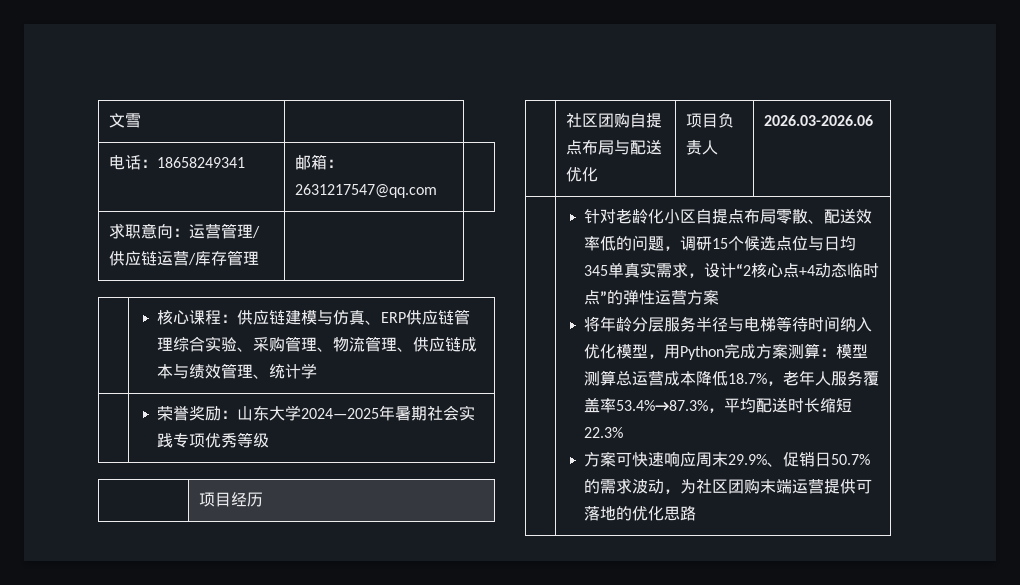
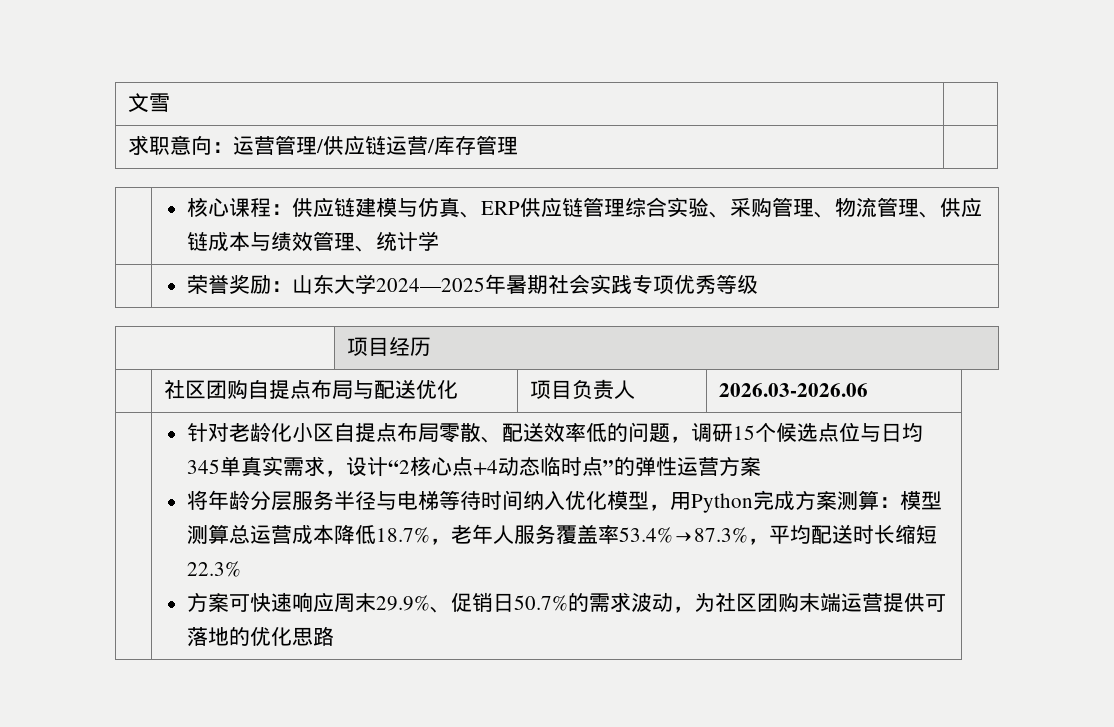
- 电话：18658249341 | 邮箱：2631217547@qq.com |

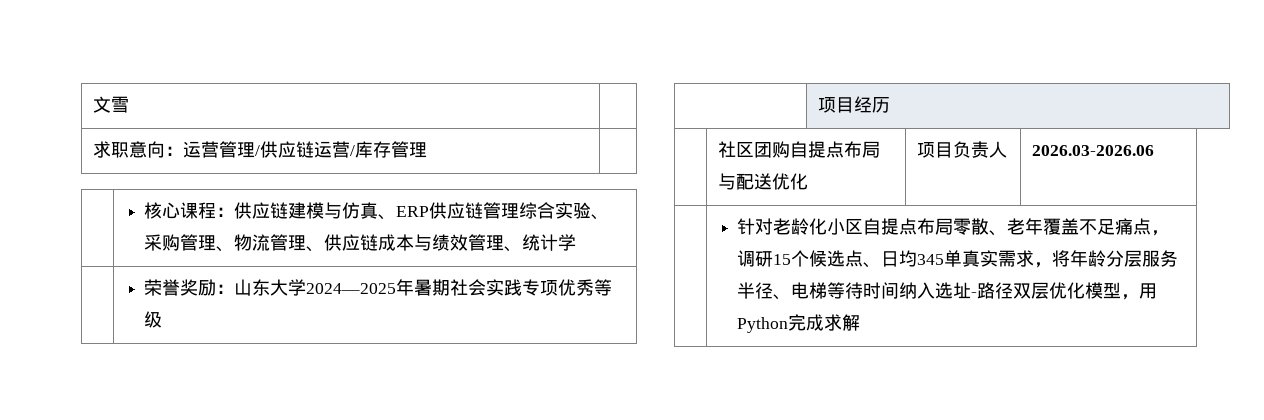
- 针对老龄化小区自提点布局零散、配送效率低的问题，调研15个候选点位与日均345单真实需求，设计“2核心点+4动态临时点”的弹性运营方案
- 将年龄分层服务半径与电梯等待时间纳入优化模型，用Python完成方案测算：模型测算总运营成本降低18.7%，老年人服务覆盖率53.4%→87.3%，平均配送时长缩短22.3%
- 方案可快速响应周末29.9%、促销日50.7%的需求波动，为社区团购末端运营提供可落地的优化思路
+ 针对老龄化小区自提点布局零散、老年覆盖不足痛点，调研15个候选点、日均345单真实需求，将年龄分层服务半径、电梯等待时间纳入选址-路径双层优化模型，用Python完成求解

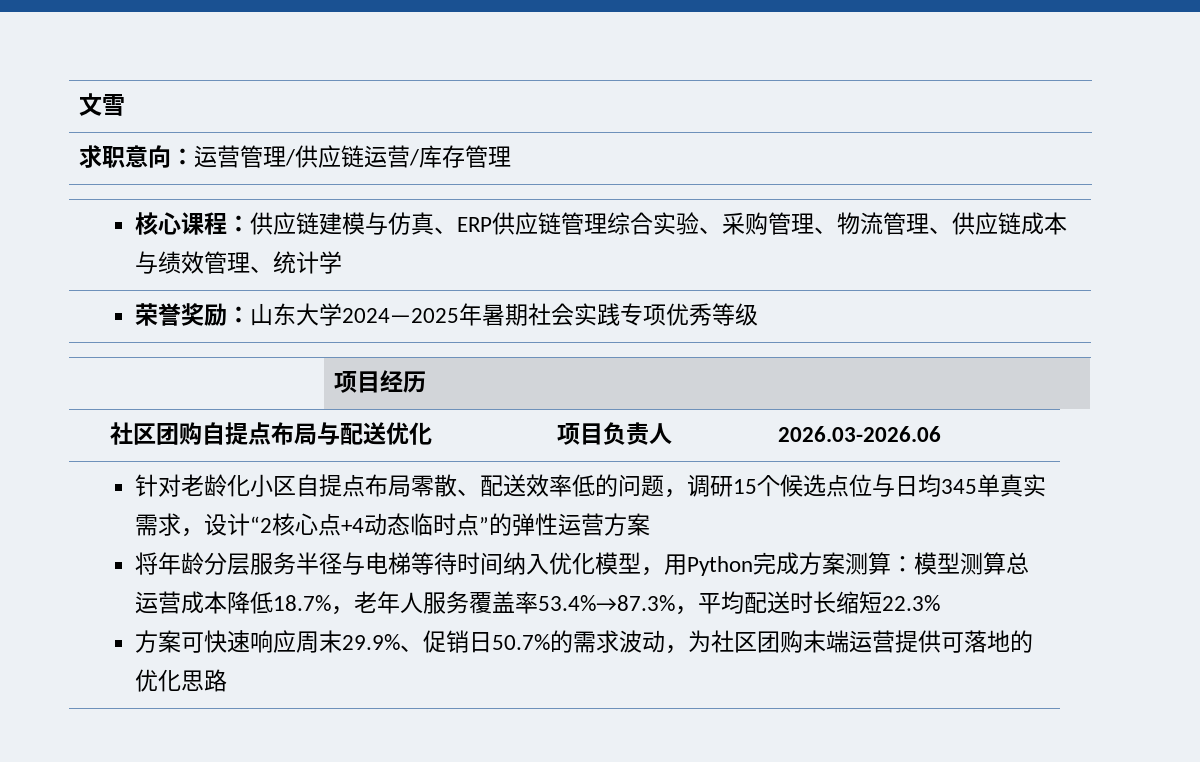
- 针对老龄化小区自提点布局零散、老年覆盖不足痛点，调研15个候选点、日均345单真实需求，将年龄分层服务半径、电梯等待时间纳入选址-路径双层优化模型，用Python完成求解
+ 针对老龄化小区自提点布局零散、配送效率低的问题，调研15个候选点位与日均345单真实需求，设计“2核心点+4动态临时点”的弹性运营方案
+ 将年龄分层服务半径与电梯等待时间纳入优化模型，用Python完成方案测算：模型测算总运营成本降低18.7%，老年人服务覆盖率53.4%→87.3%，平均配送时长缩短22.3%
+ 方案可快速响应周末29.9%、促销日50.7%的需求波动，为社区团购末端运营提供可落地的优化思路

